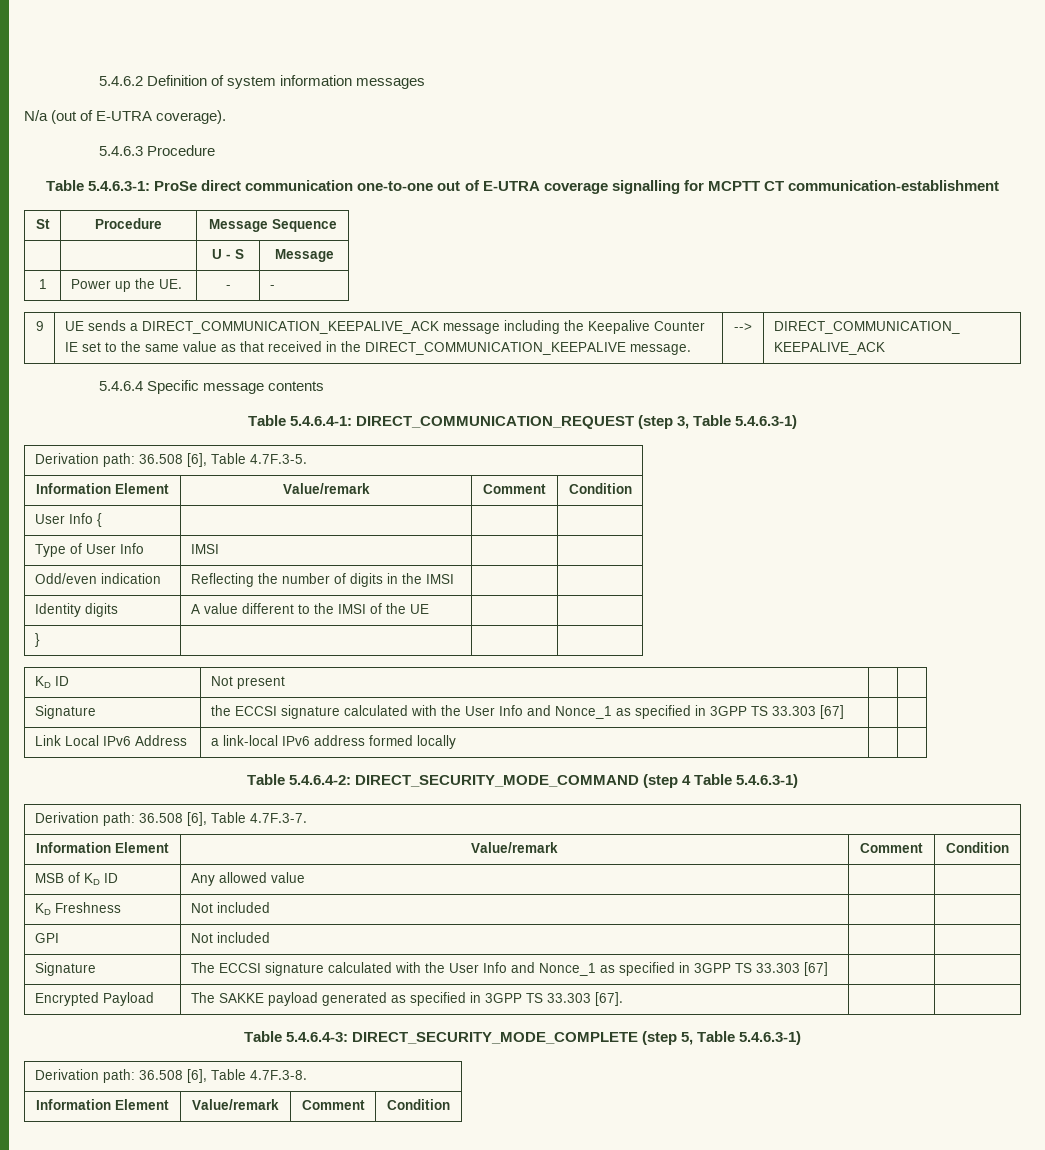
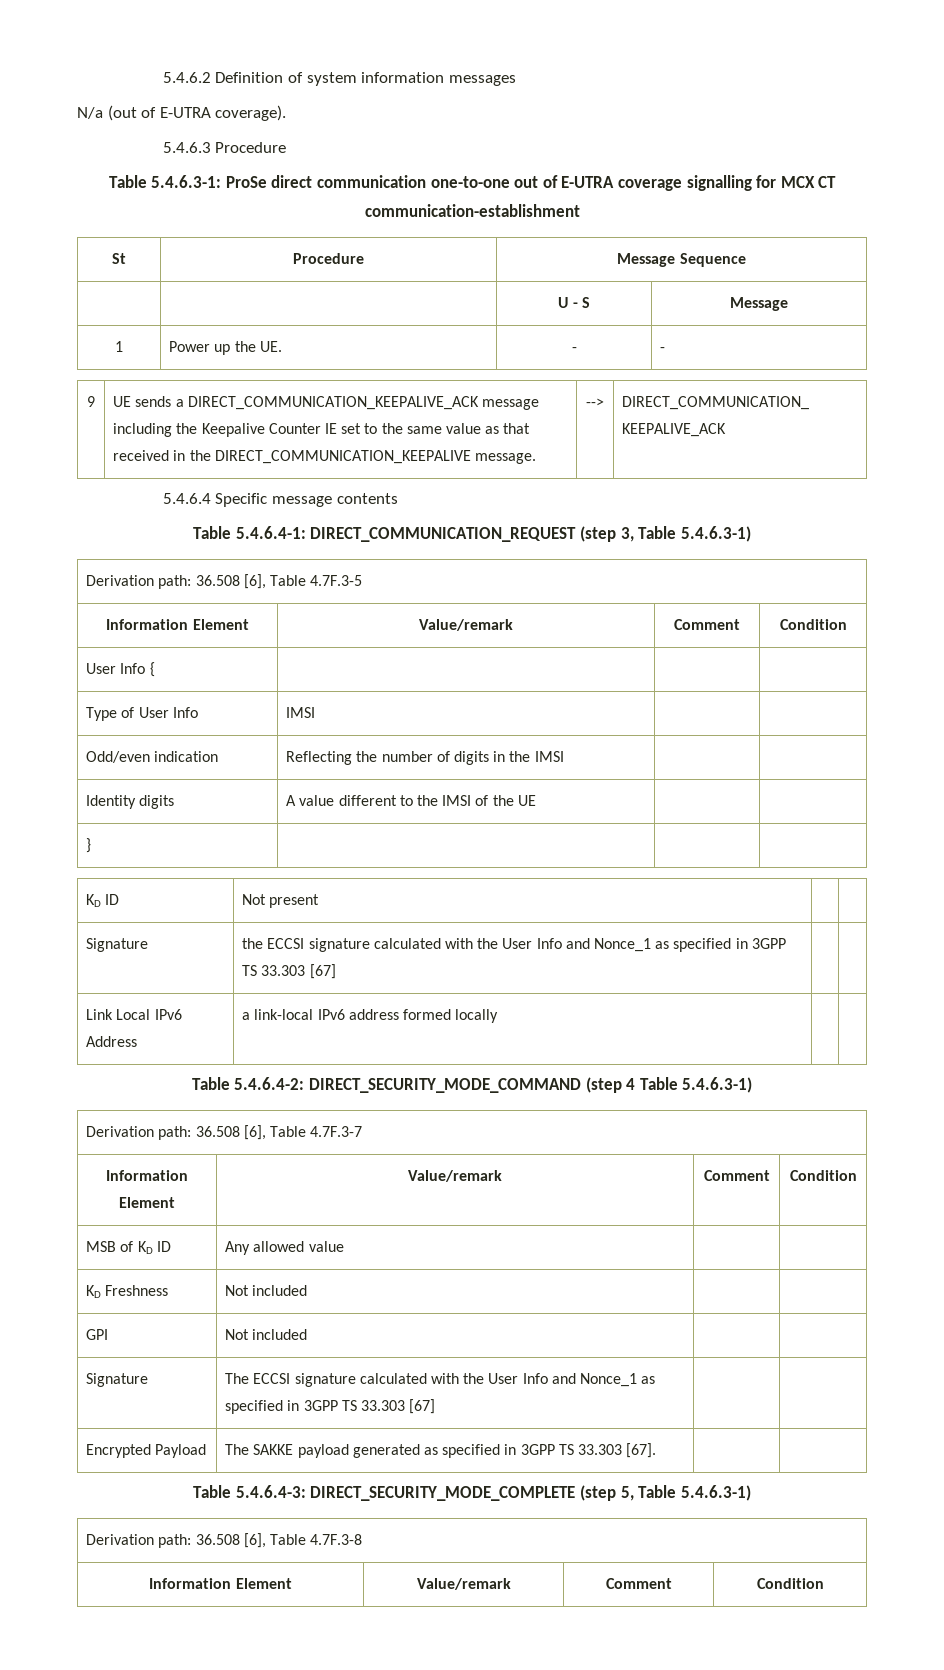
- Table 5.4.6.3-1: ProSe direct communication one-to-one out of E-UTRA coverage signalling for MCPTT CT communication-establishment
+ Table 5.4.6.3-1: ProSe direct communication one-to-one out of E-UTRA coverage signalling for MCX CT communication-establishment
- Derivation path: 36.508 [6], Table 4.7F.3-5.
+ Derivation path: 36.508 [6], Table 4.7F.3-5
- Derivation path: 36.508 [6], Table 4.7F.3-7.
+ Derivation path: 36.508 [6], Table 4.7F.3-7
- Derivation path: 36.508 [6], Table 4.7F.3-8.
+ Derivation path: 36.508 [6], Table 4.7F.3-8

